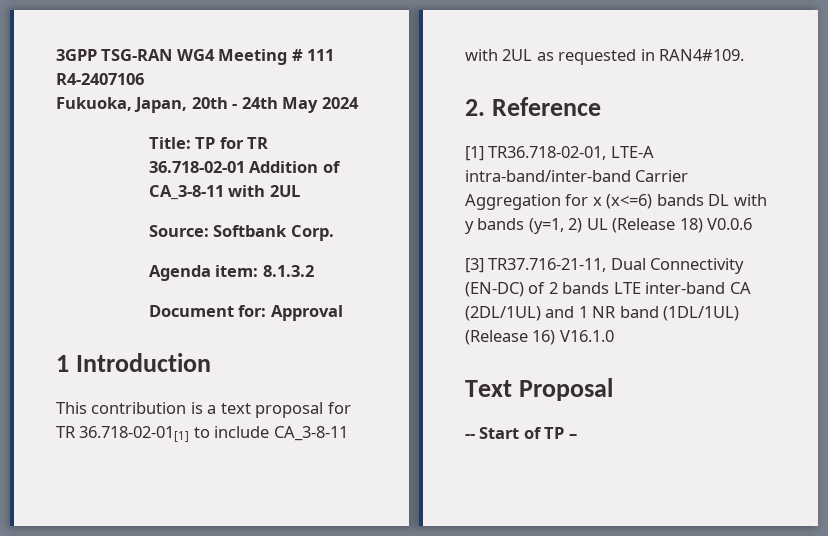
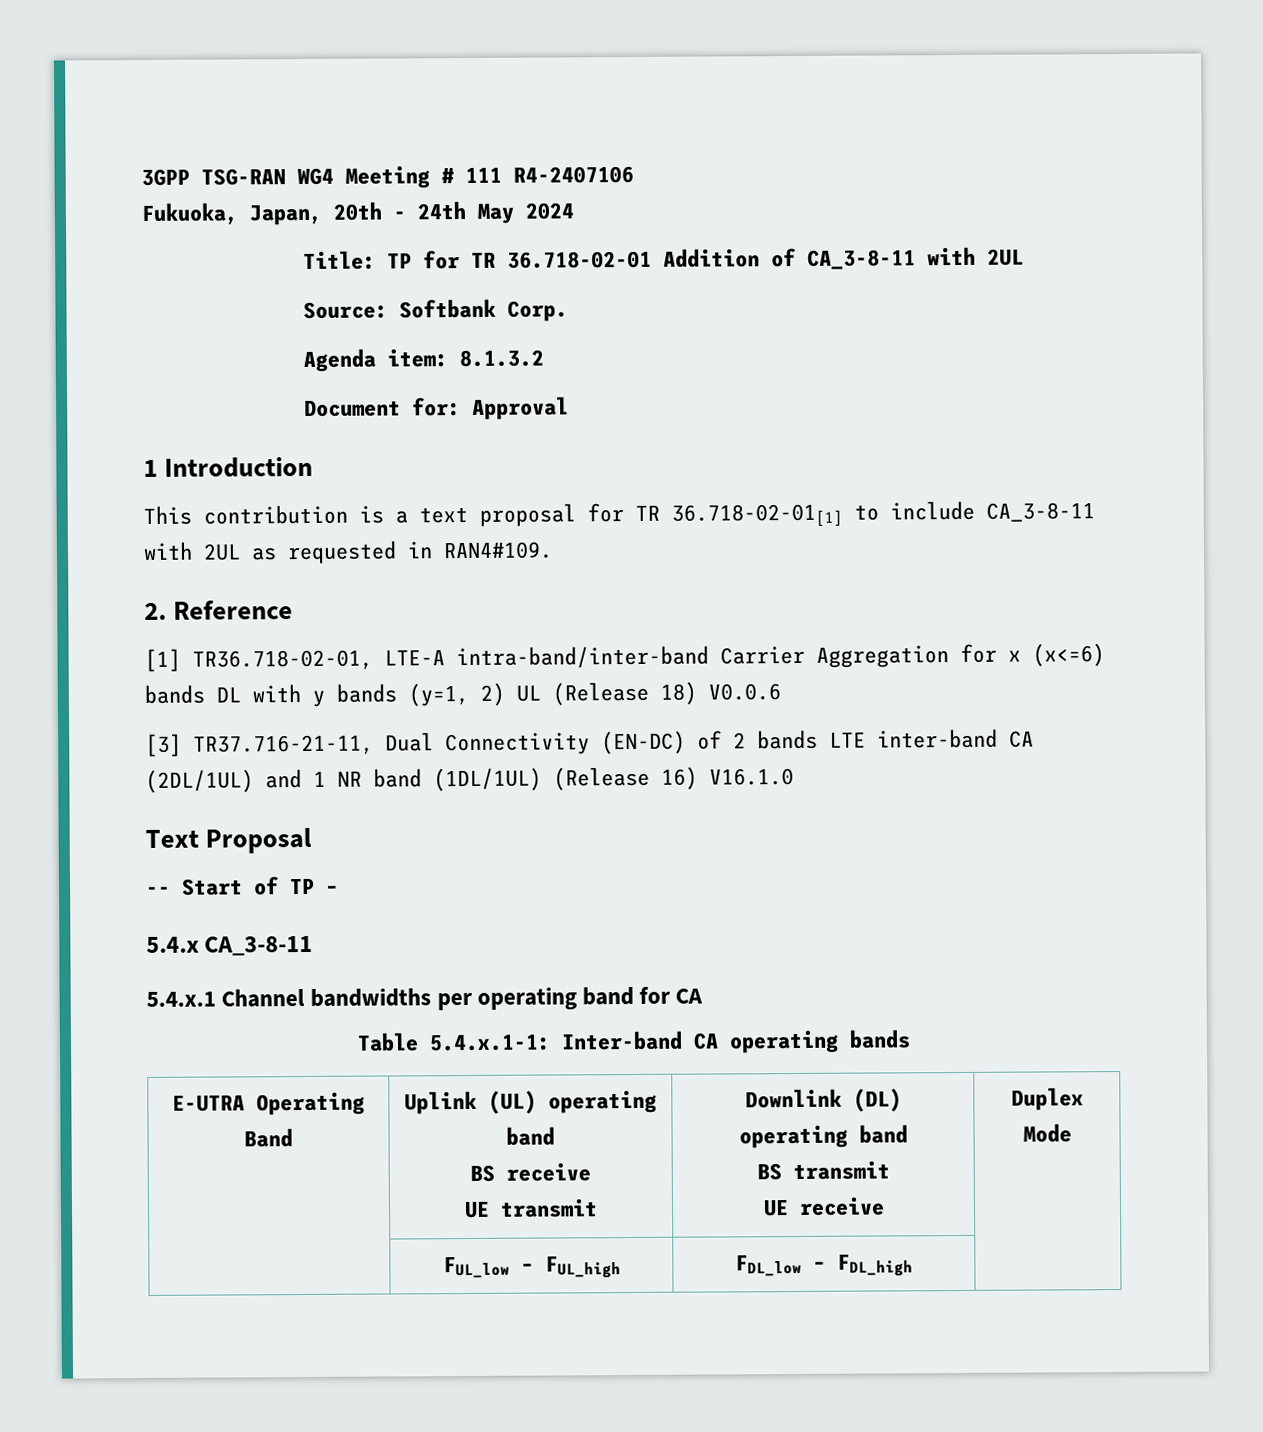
+ 5.4.x CA_3-8-11
+ 5.4.x.1 Channel bandwidths per operating band for CA
+ Table 5.4.x.1-1: Inter-band CA operating bands
+ E-UTRA Operating Band | Uplink (UL) operating band
+ BS receive
+ UE transmit | Downlink (DL) operating band
+ BS transmit
+ UE receive | Duplex Mode
+ | FUL_low – FUL_high | FDL_low – FDL_high |

